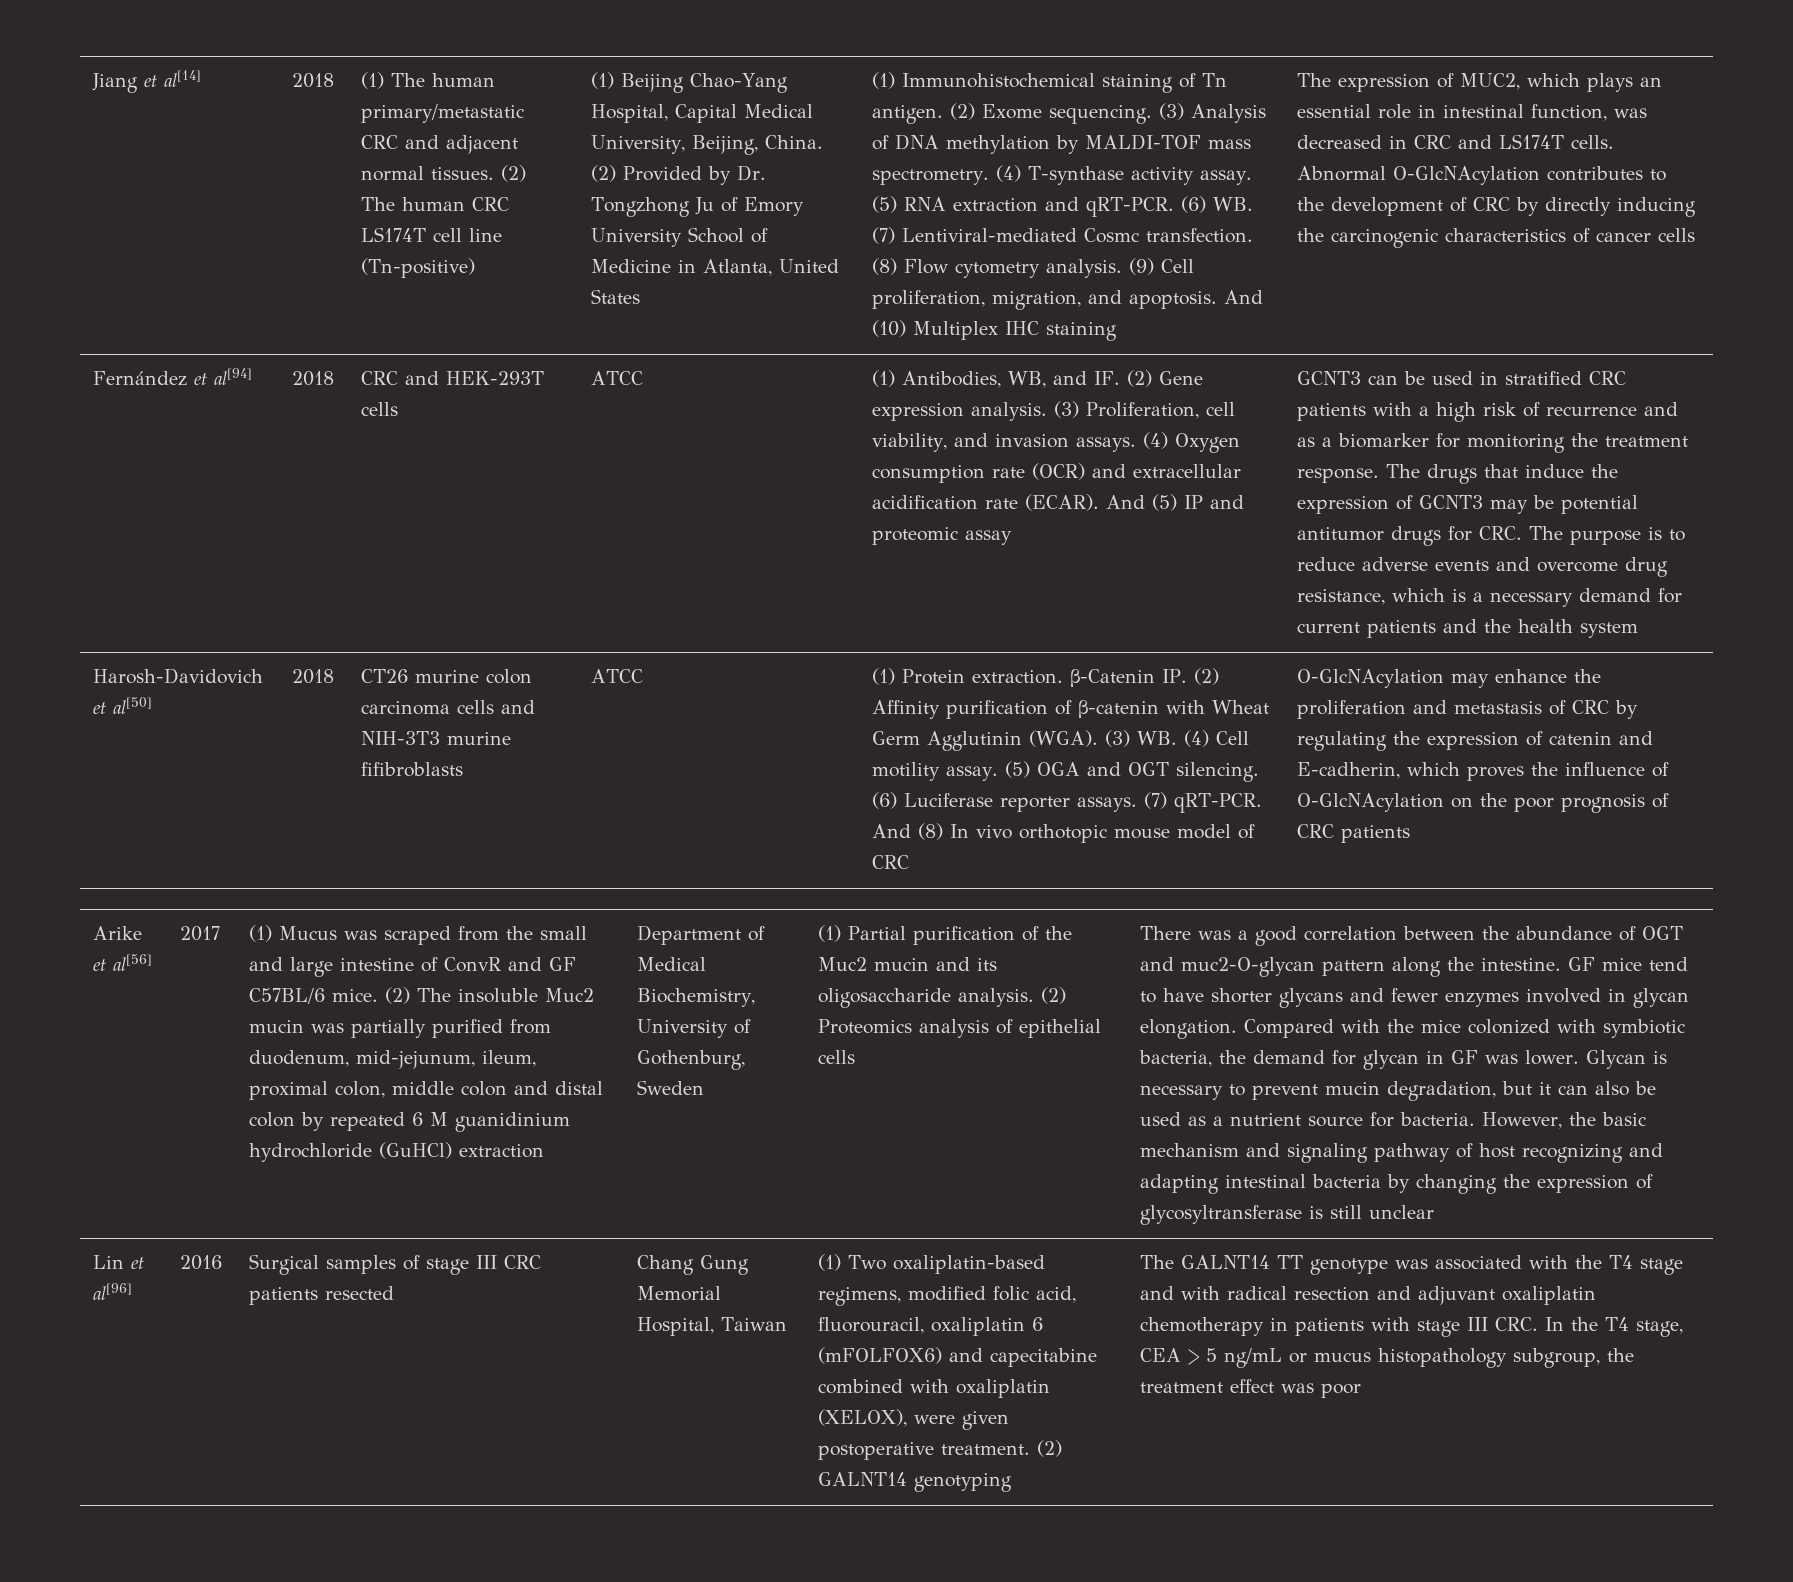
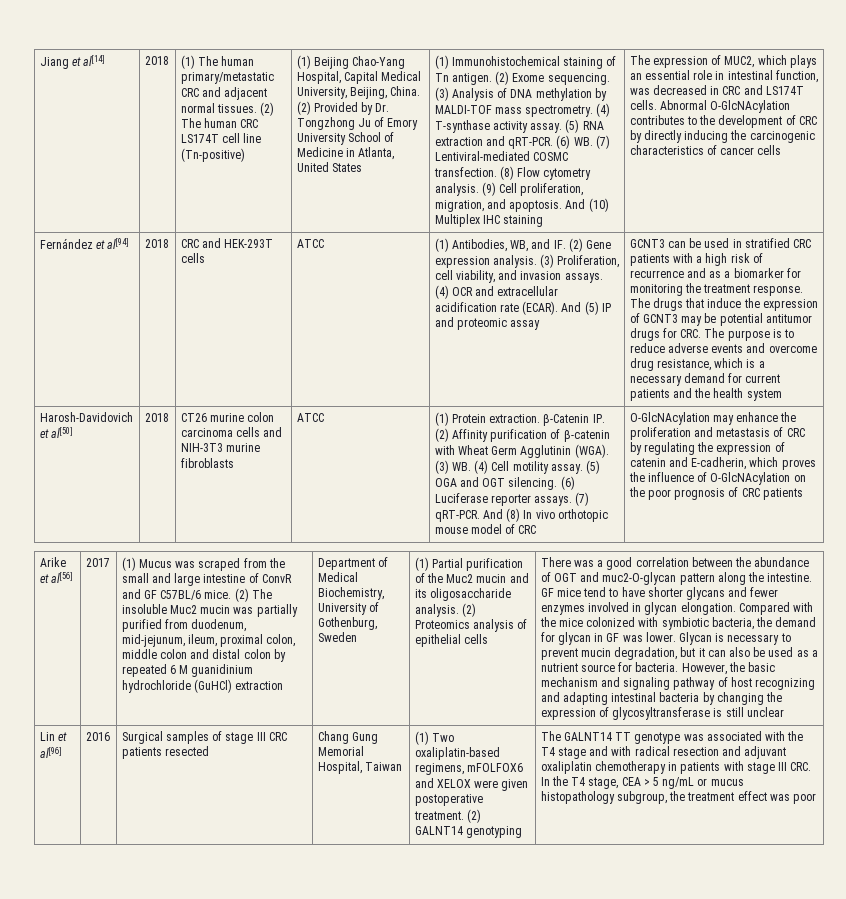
- (6) WB. (7) Lentiviral-mediated Cosmc transfection.
+ (6) WB. (7) Lentiviral-mediated COSMC transfection.
- (4) Oxygen consumption rate (OCR) and extracellular acidification rate (ECAR).
+ (4) OCR and extracellular acidification rate (ECAR).
- CT26 murine colon carcinoma cells and NIH-3T3 murine fifibroblasts
+ CT26 murine colon carcinoma cells and NIH-3T3 murine fibroblasts
- (1) Two oxaliplatin-based regimens, modified folic acid, fluorouracil, oxaliplatin 6 (mFOLFOX6) and capecitabine combined with oxaliplatin (XELOX), were given postoperative treatment.
+ (1) Two oxaliplatin-based regimens, mFOLFOX6 and XELOX were given postoperative treatment.

